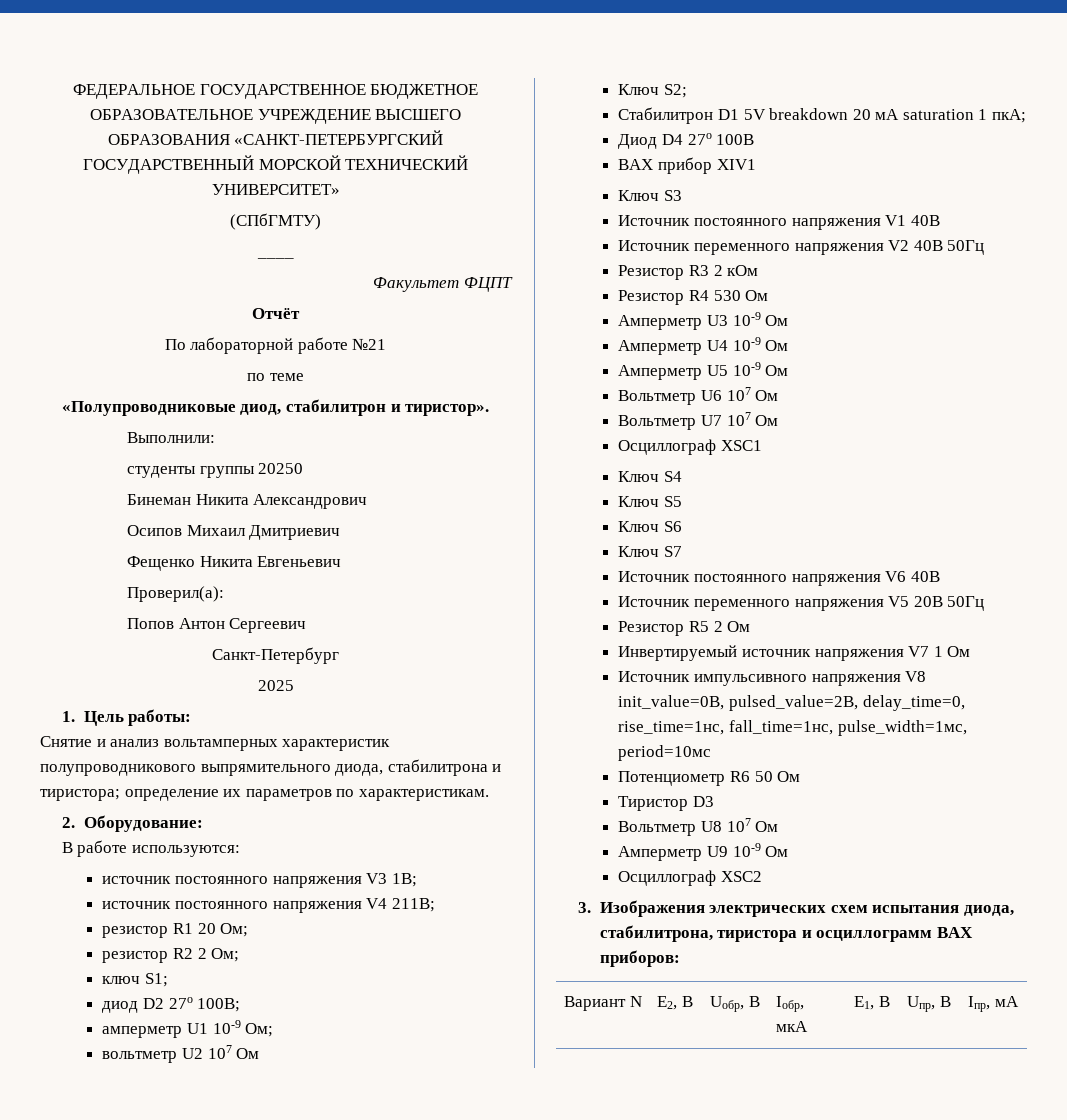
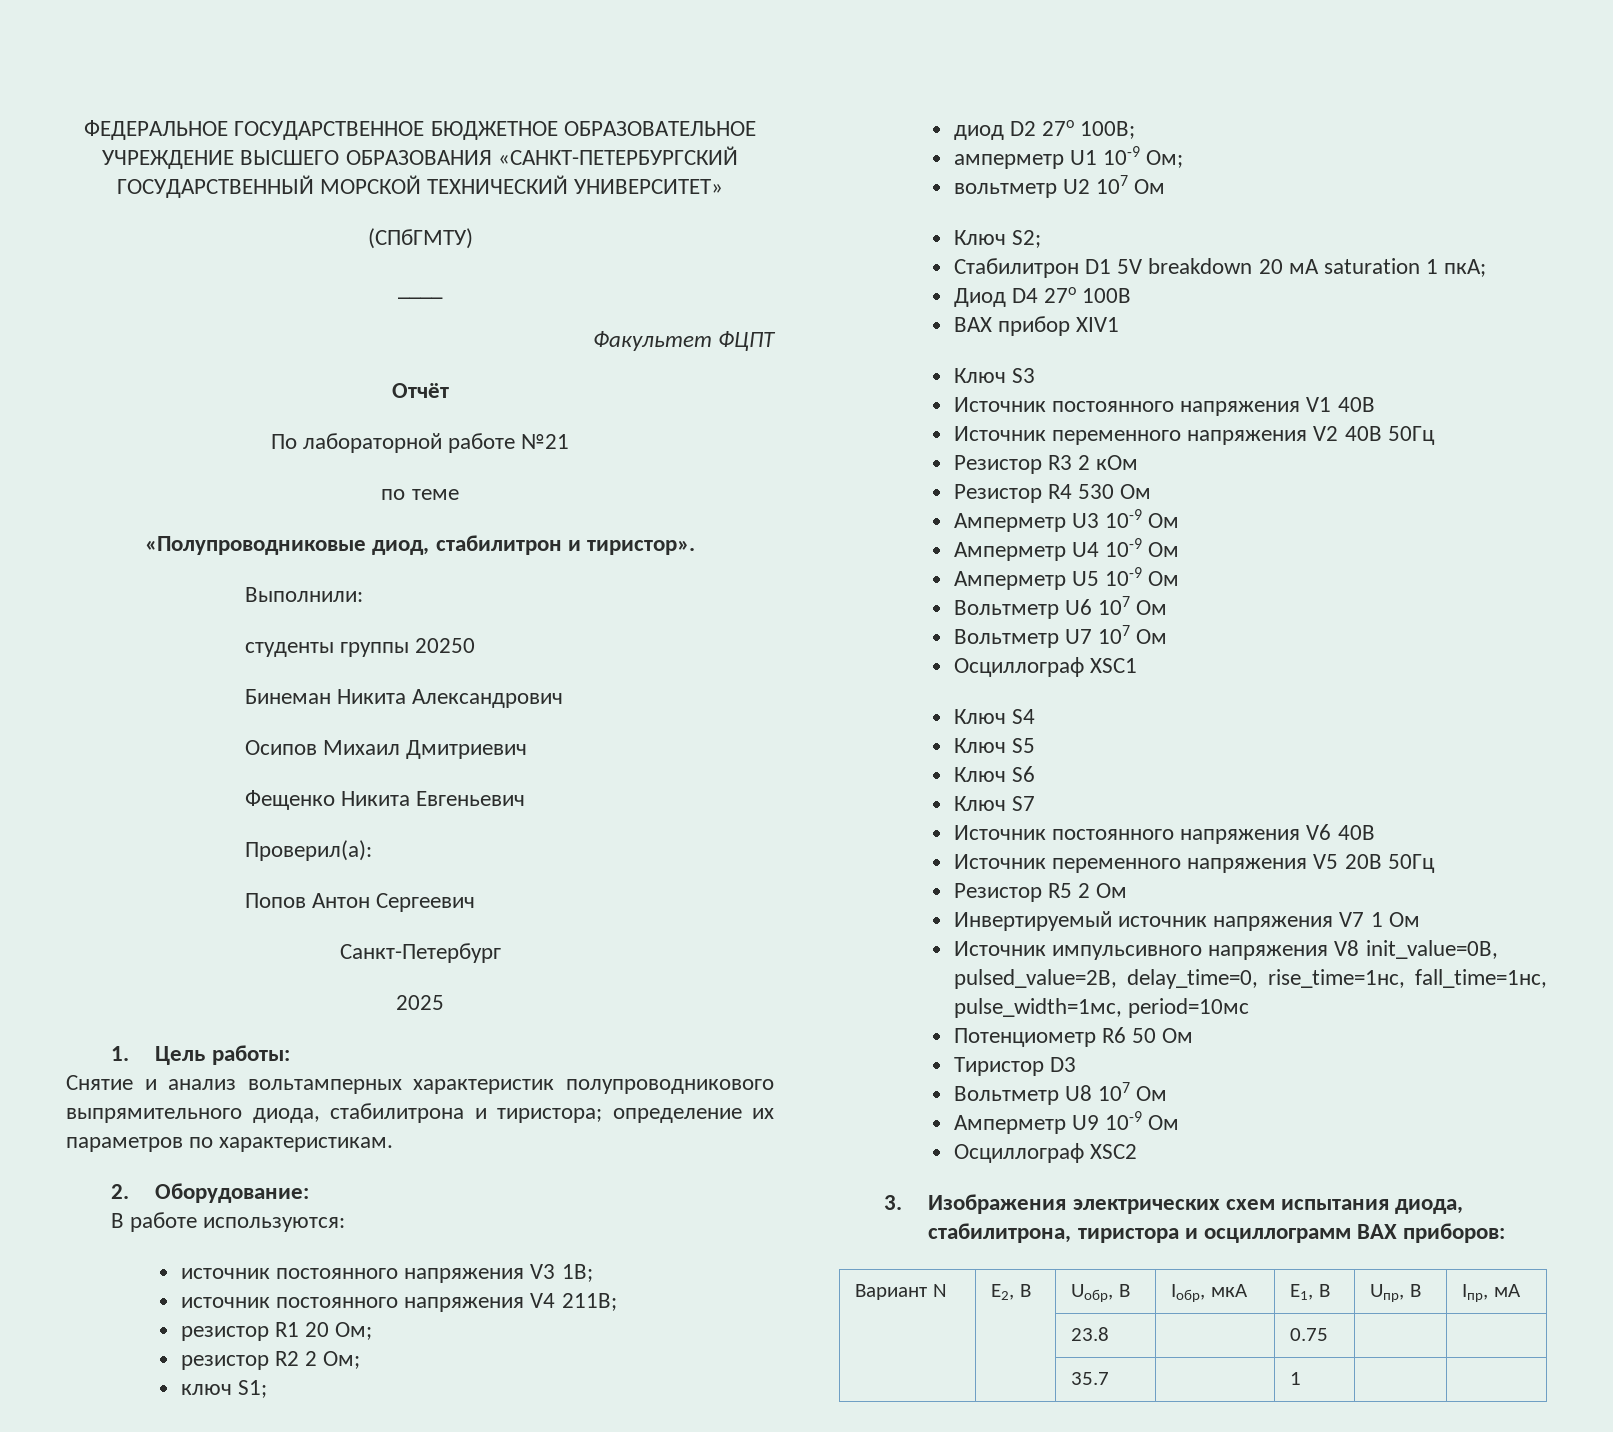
+ | | 23.8 | | 0.75 | |
+ | | 35.7 | | 1 | |

